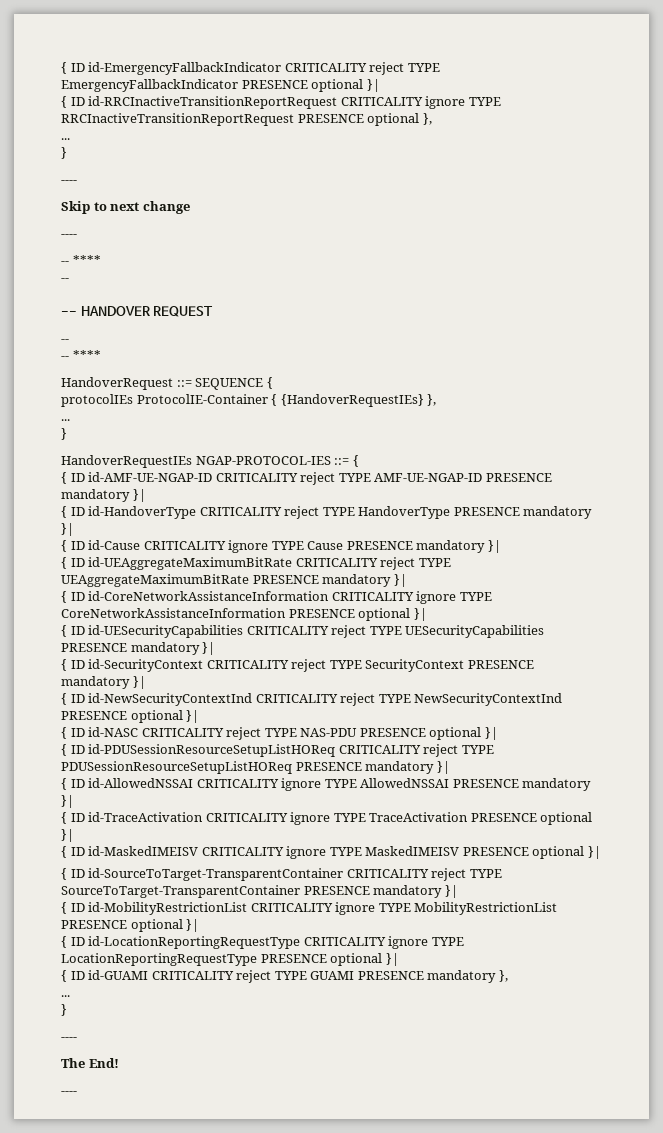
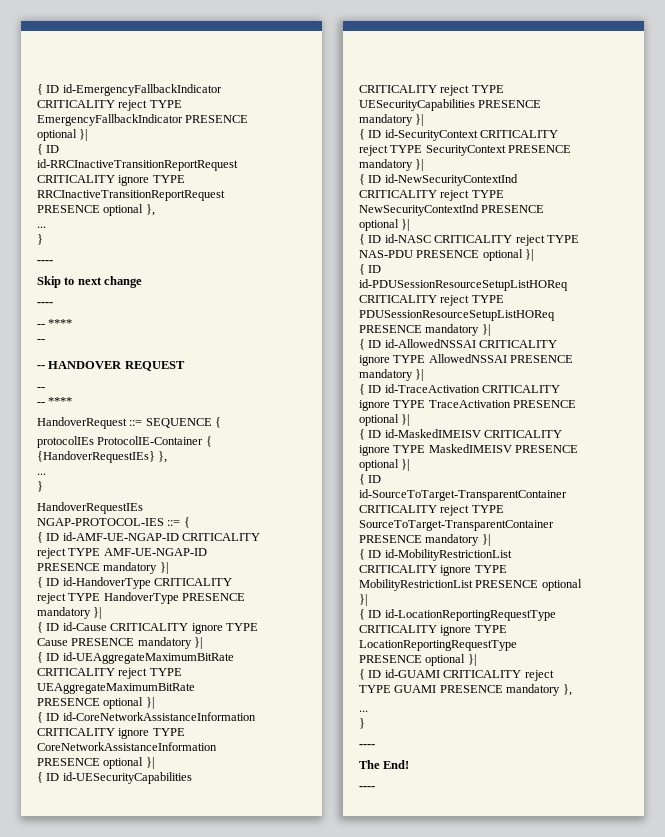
- { ID id-UEAggregateMaximumBitRate CRITICALITY reject TYPE UEAggregateMaximumBitRate PRESENCE mandatory }|
+ { ID id-UEAggregateMaximumBitRate CRITICALITY reject TYPE UEAggregateMaximumBitRate PRESENCE optional }|

